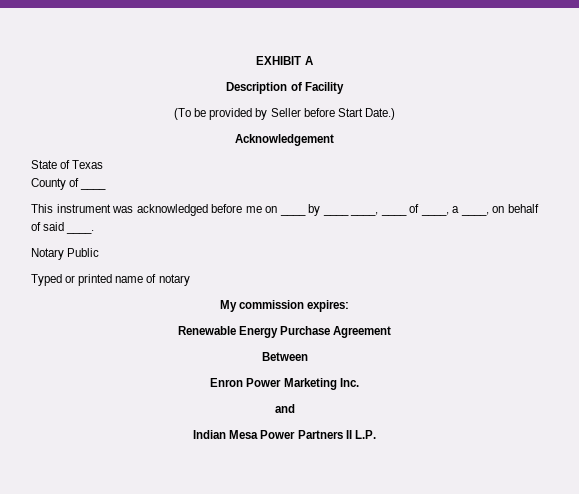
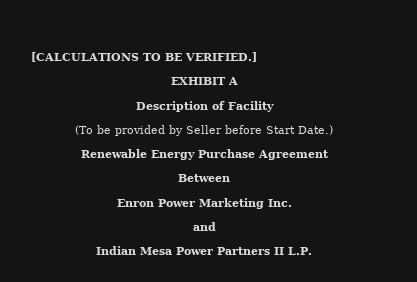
+ [CALCULATIONS TO BE VERIFIED.]
- Acknowledgement
- State of Texas
- County of ____
- This instrument was acknowledged before me on ____ by ____ ____, ____ of ____, a ____, on behalf of said ____.
- Notary Public
- Typed or printed name of notary
- My commission expires:

